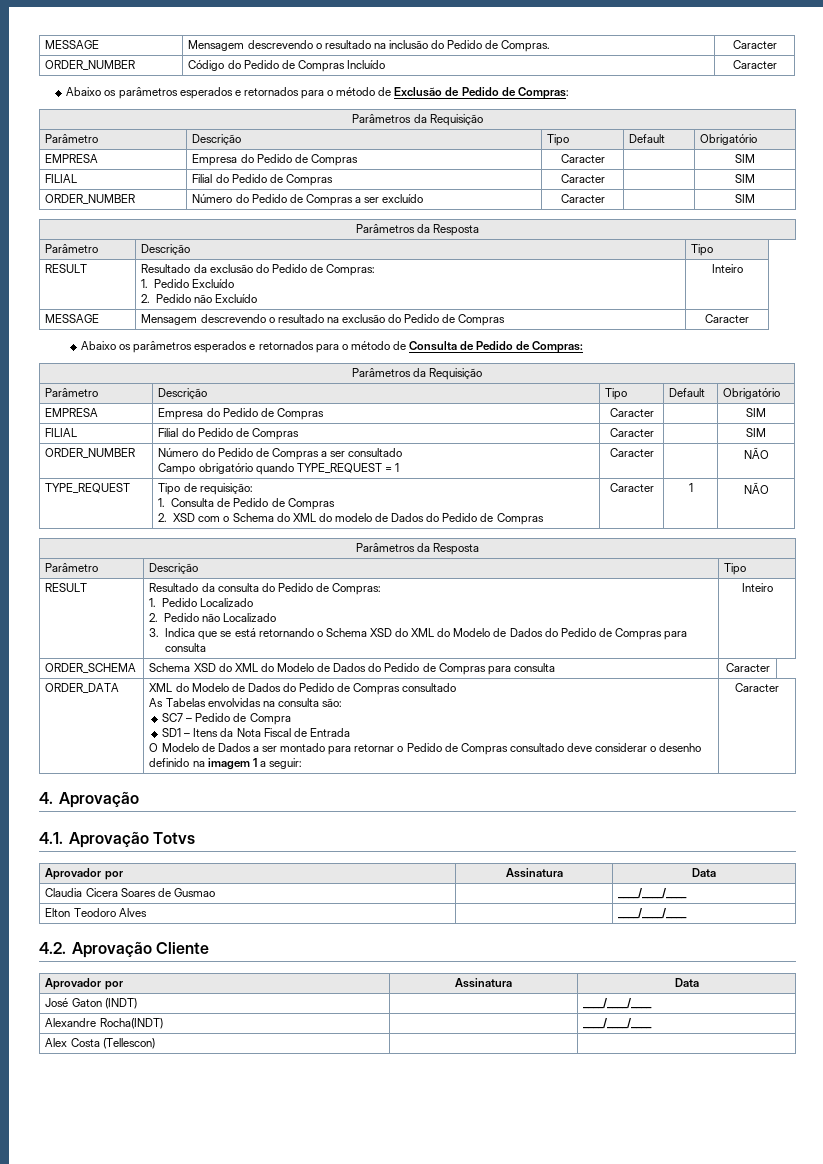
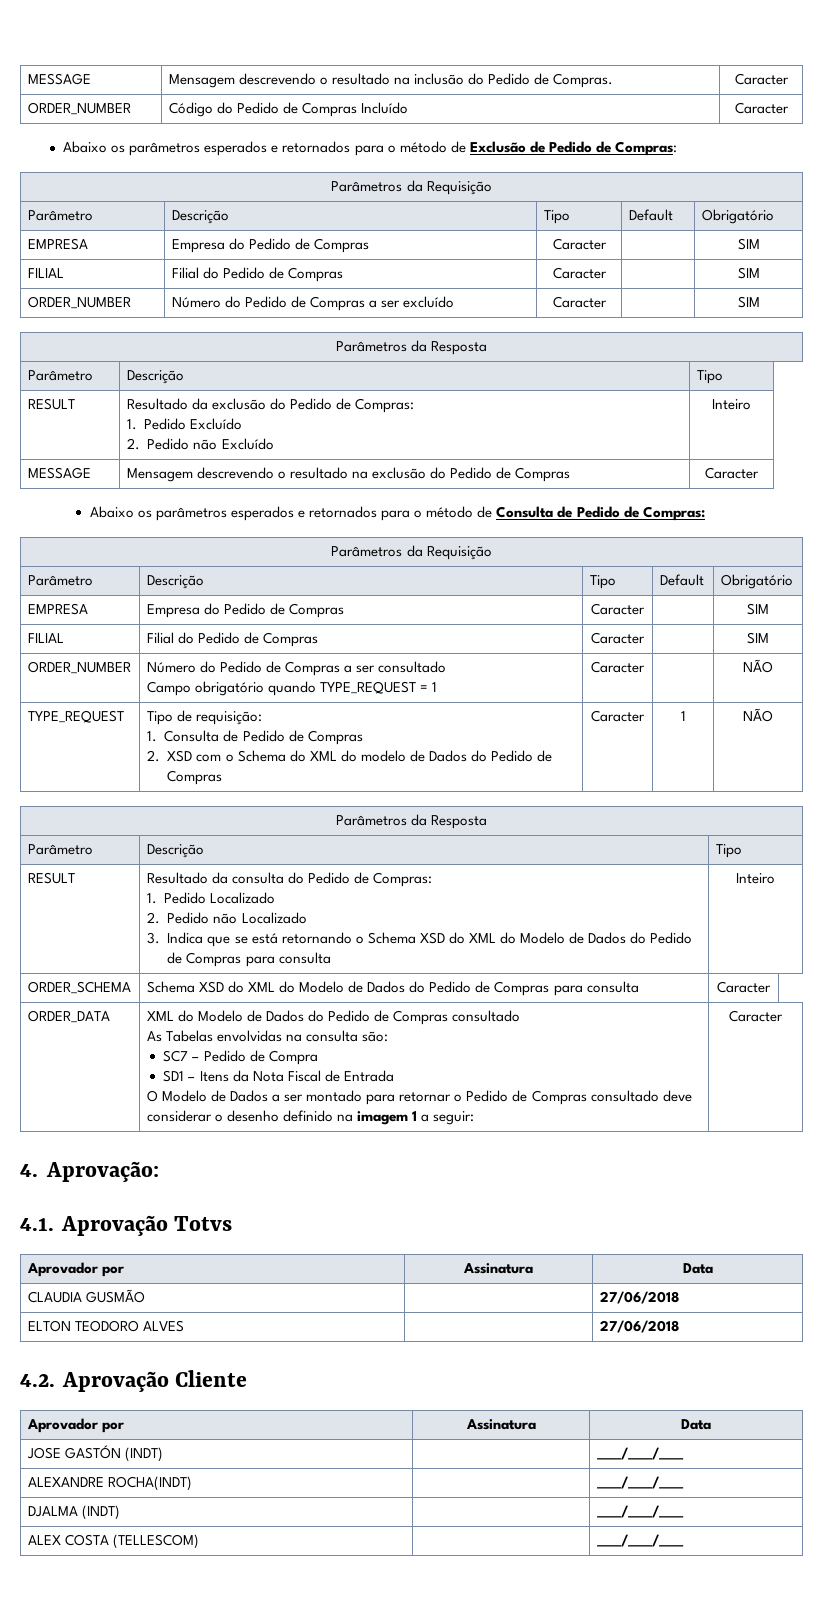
- 4. Aprovação
+ 4. Aprovação:
- Claudia Cicera Soares de Gusmao | | ____/____/____
- Elton Teodoro Alves | | ____/____/____
+ CLAUDIA GUSMÃO | | 27/06/2018
+ ELTON TEODORO ALVES | | 27/06/2018
- José Gaton (INDT) | | ____/____/____
- Alexandre Rocha(INDT) | | ____/____/____
- Alex Costa (Tellescon) | |
+ JOSE GASTÓN (INDT) | | ____/____/____
+ ALEXANDRE ROCHA(INDT) | | ____/____/____
+ DJALMA (INDT) | | ____/____/____
+ ALEX COSTA (TELLESCOM) | | ____/____/____

